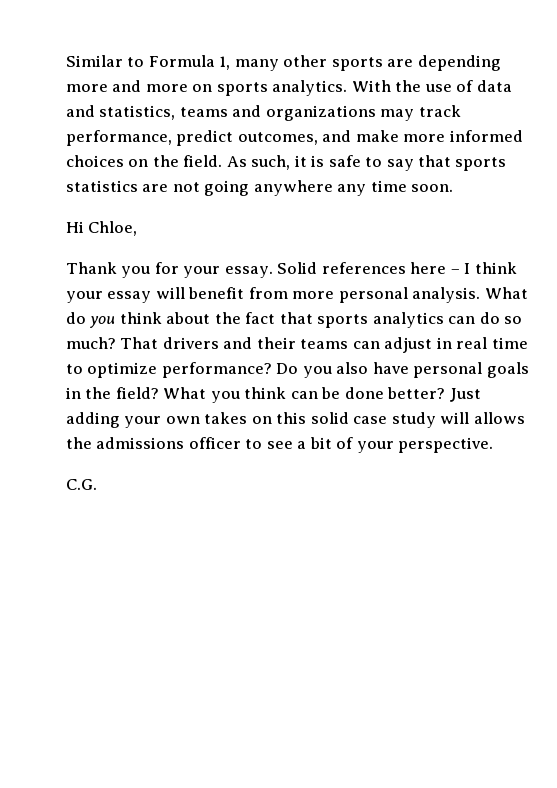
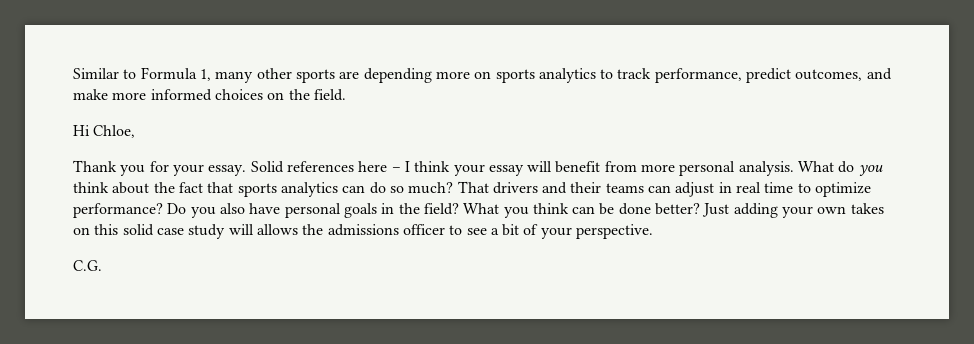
- Similar to Formula 1, many other sports are depending more and more on sports analytics. With the use of data and statistics, teams and organizations may track performance, predict outcomes, and make more informed choices on the field. As such, it is safe to say that sports statistics are not going anywhere any time soon.
+ Similar to Formula 1, many other sports are depending more on sports analytics to track performance, predict outcomes, and make more informed choices on the field.

